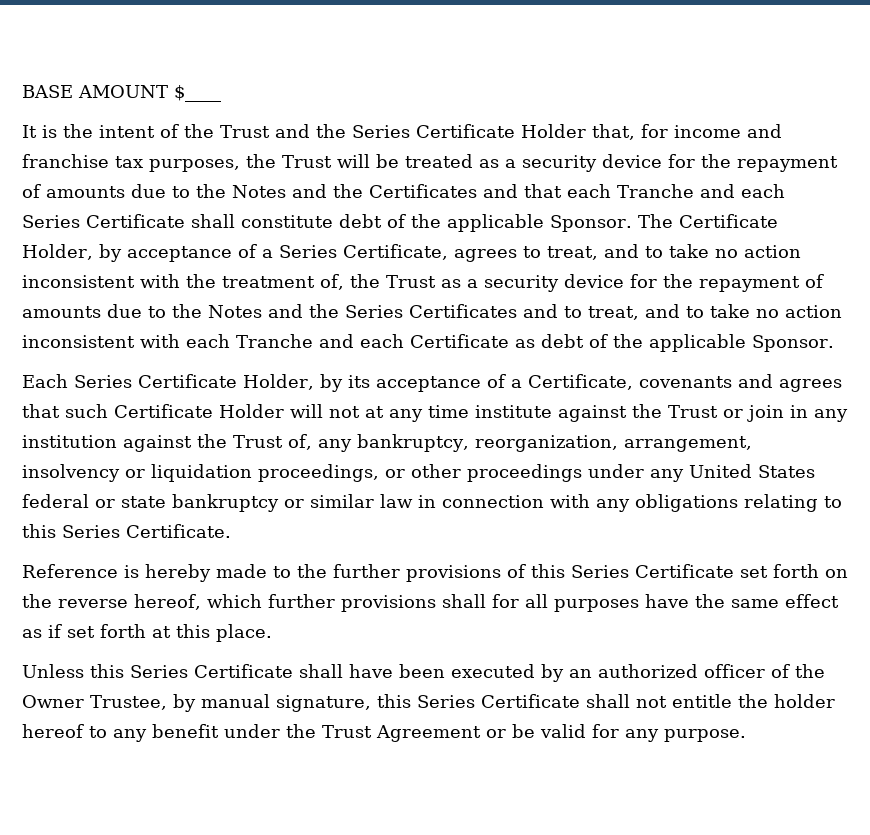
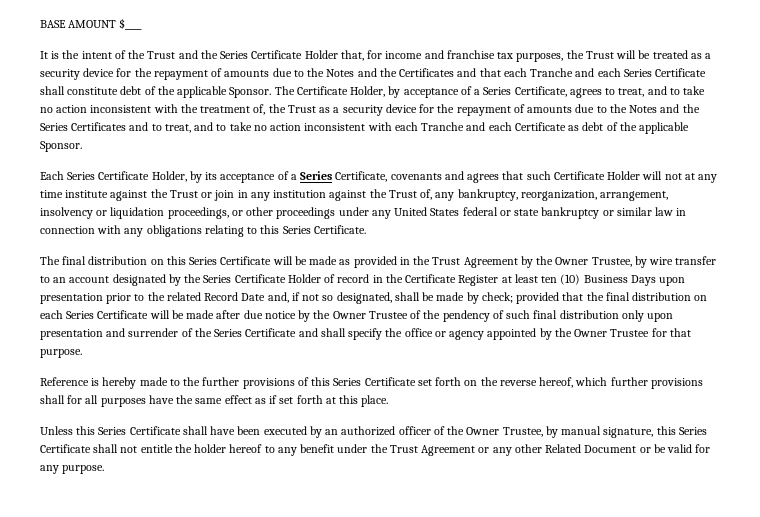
- Each Series Certificate Holder, by its acceptance of a Certificate, covenants and agrees that such Certificate Holder will not at any time institute against the Trust or join in any institution against the Trust of, any bankruptcy, reorganization, arrangement, insolvency or liquidation proceedings, or other proceedings under any United States federal or state bankruptcy or similar law in connection with any obligations relating to this Series Certificate.
+ Each Series Certificate Holder, by its acceptance of a Series Certificate, covenants and agrees that such Certificate Holder will not at any time institute against the Trust or join in any institution against the Trust of, any bankruptcy, reorganization, arrangement, insolvency or liquidation proceedings, or other proceedings under any United States federal or state bankruptcy or similar law in connection with any obligations relating to this Series Certificate.
+ The final distribution on this Series Certificate will be made as provided in the Trust Agreement by the Owner Trustee, by wire transfer to an account designated by the Series Certificate Holder of record in the Certificate Register at least ten (10) Business Days upon presentation prior to the related Record Date and, if not so designated, shall be made by check; provided that the final distribution on each Series Certificate will be made after due notice by the Owner Trustee of the pendency of such final distribution only upon presentation and surrender of the Series Certificate and shall specify the office or agency appointed by the Owner Trustee for that purpose.
- Unless this Series Certificate shall have been executed by an authorized officer of the Owner Trustee, by manual signature, this Series Certificate shall not entitle the holder hereof to any benefit under the Trust Agreement or be valid for any purpose.
+ Unless this Series Certificate shall have been executed by an authorized officer of the Owner Trustee, by manual signature, this Series Certificate shall not entitle the holder hereof to any benefit under the Trust Agreement or any other Related Document or be valid for any purpose.

